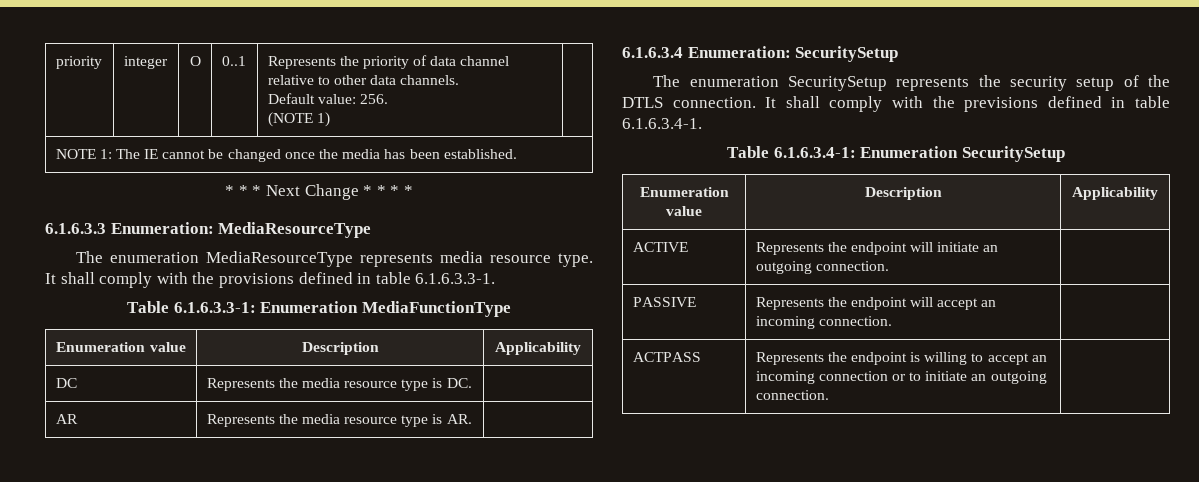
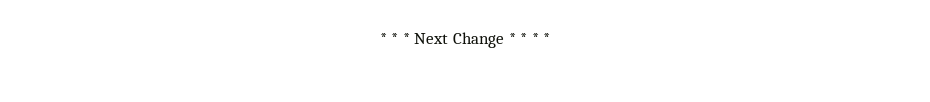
- priority | integer | O | 0..1 | Represents the priority of data channel relative to other data channels.
- Default value: 256.
- (NOTE 1) |
- NOTE 1: The IE cannot be changed once the media has been established.
- 6.1.6.3.3 Enumeration: MediaResourceType
- The enumeration MediaResourceType represents media resource type. It shall comply with the provisions defined in table 6.1.6.3.3-1.
- Table 6.1.6.3.3-1: Enumeration MediaFunctionType
- Enumeration value | Description | Applicability
- DC | Represents the media resource type is DC. |
- AR | Represents the media resource type is AR. |
- 6.1.6.3.4 Enumeration: SecuritySetup
- The enumeration SecuritySetup represents the security setup of the DTLS connection. It shall comply with the previsions defined in table 6.1.6.3.4-1.
- Table 6.1.6.3.4-1: Enumeration SecuritySetup
- Enumeration value | Description | Applicability
- ACTIVE | Represents the endpoint will initiate an outgoing connection. |
- PASSIVE | Represents the endpoint will accept an incoming connection. |
- ACTPASS | Represents the endpoint is willing to accept an incoming connection or to initiate an outgoing connection. |

